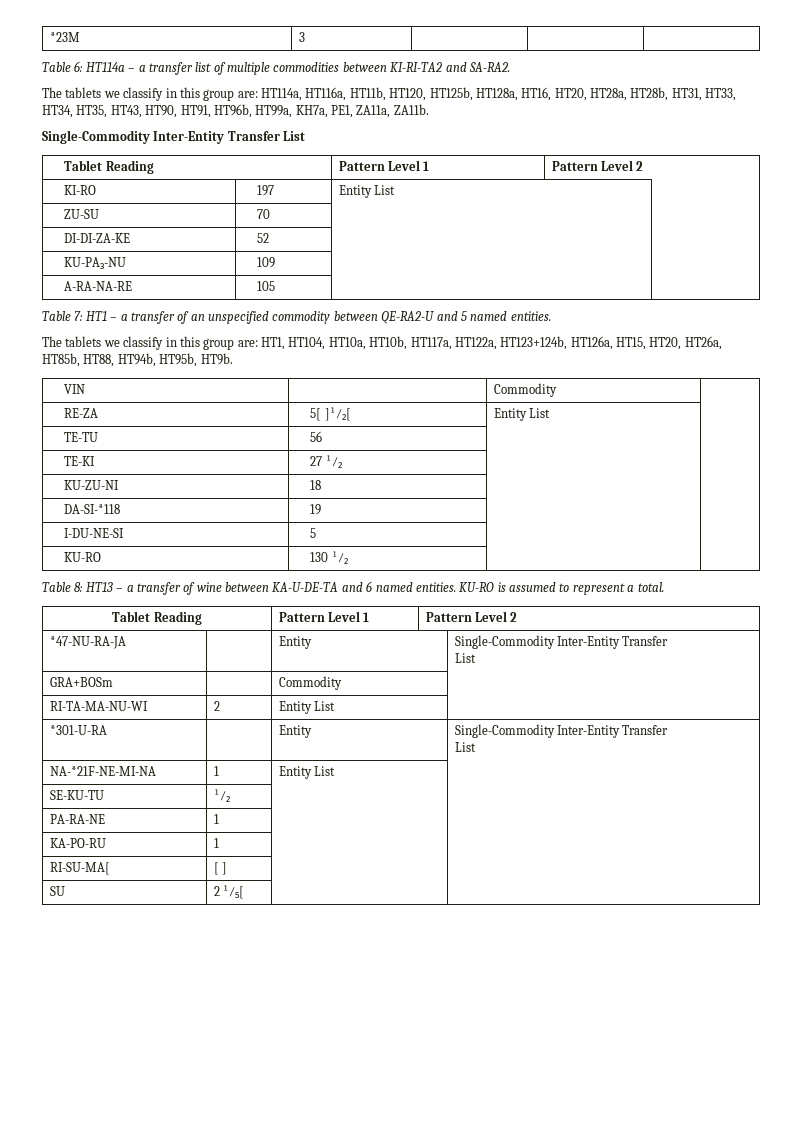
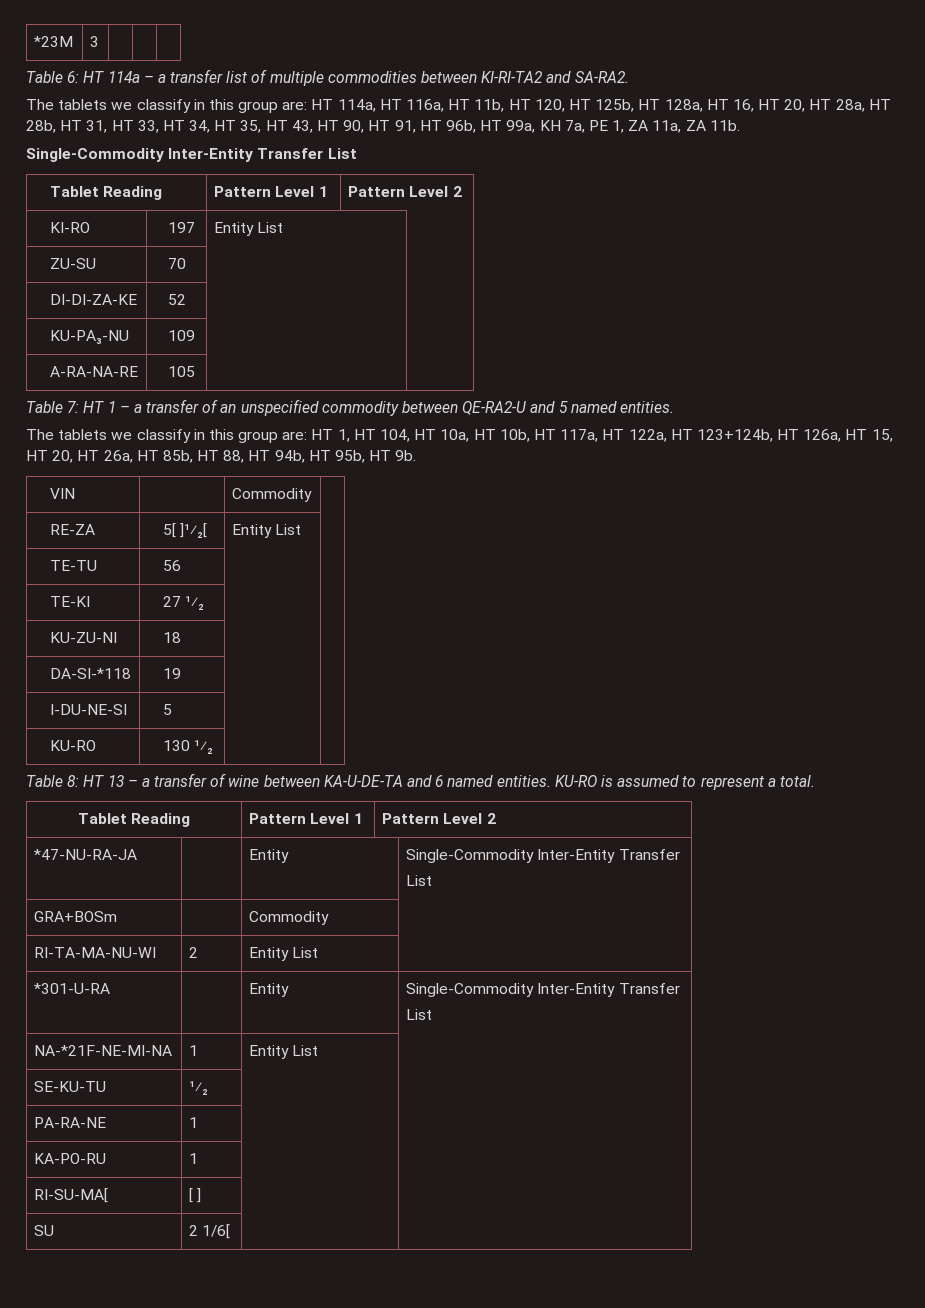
- Table 6: HT114a – a transfer list of multiple commodities between KI-RI-TA2 and SA-RA2.
+ Table 6: HT 114a – a transfer list of multiple commodities between KI-RI-TA2 and SA-RA2.
- The tablets we classify in this group are: HT114a, HT116a, HT11b, HT120, HT125b, HT128a, HT16, HT20, HT28a, HT28b, HT31, HT33, HT34, HT35, HT43, HT90, HT91, HT96b, HT99a, KH7a, PE1, ZA11a, ZA11b.
+ The tablets we classify in this group are: HT 114a, HT 116a, HT 11b, HT 120, HT 125b, HT 128a, HT 16, HT 20, HT 28a, HT 28b, HT 31, HT 33, HT 34, HT 35, HT 43, HT 90, HT 91, HT 96b, HT 99a, KH 7a, PE 1, ZA 11a, ZA 11b.
- Table 7: HT1 – a transfer of an unspecified commodity between QE-RA2-U and 5 named entities.
+ Table 7: HT 1 – a transfer of an unspecified commodity between QE-RA2-U and 5 named entities.
- The tablets we classify in this group are: HT1, HT104, HT10a, HT10b, HT117a, HT122a, HT123+124b, HT126a, HT15, HT20, HT26a, HT85b, HT88, HT94b, HT95b, HT9b.
+ The tablets we classify in this group are: HT 1, HT 104, HT 10a, HT 10b, HT 117a, HT 122a, HT 123+124b, HT 126a, HT 15, HT 20, HT 26a, HT 85b, HT 88, HT 94b, HT 95b, HT 9b.
- Table 8: HT13 – a transfer of wine between KA-U-DE-TA and 6 named entities.
+ Table 8: HT 13 – a transfer of wine between KA-U-DE-TA and 6 named entities.
- SU | 2 ¹⁄₅[ | |
+ SU | 2 1/6[ | |

